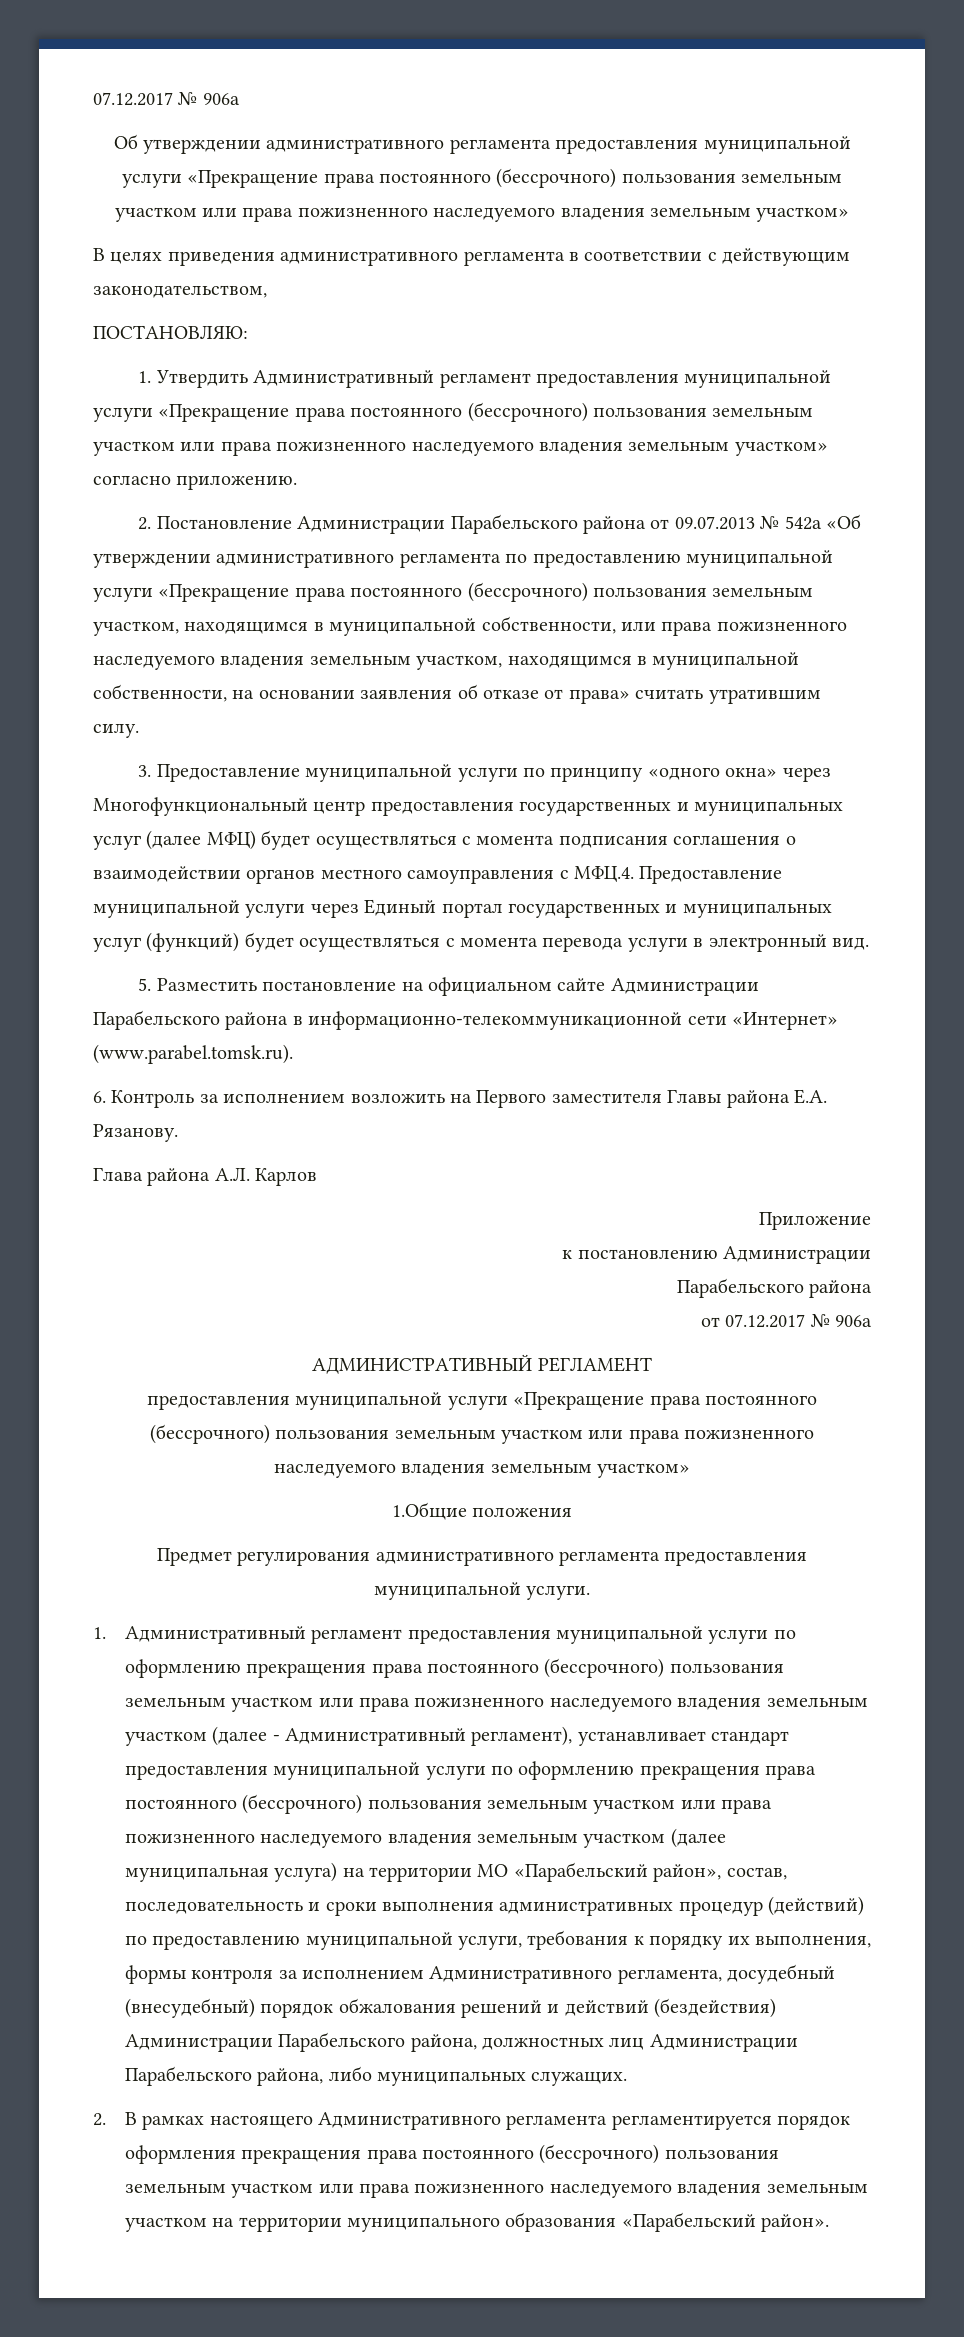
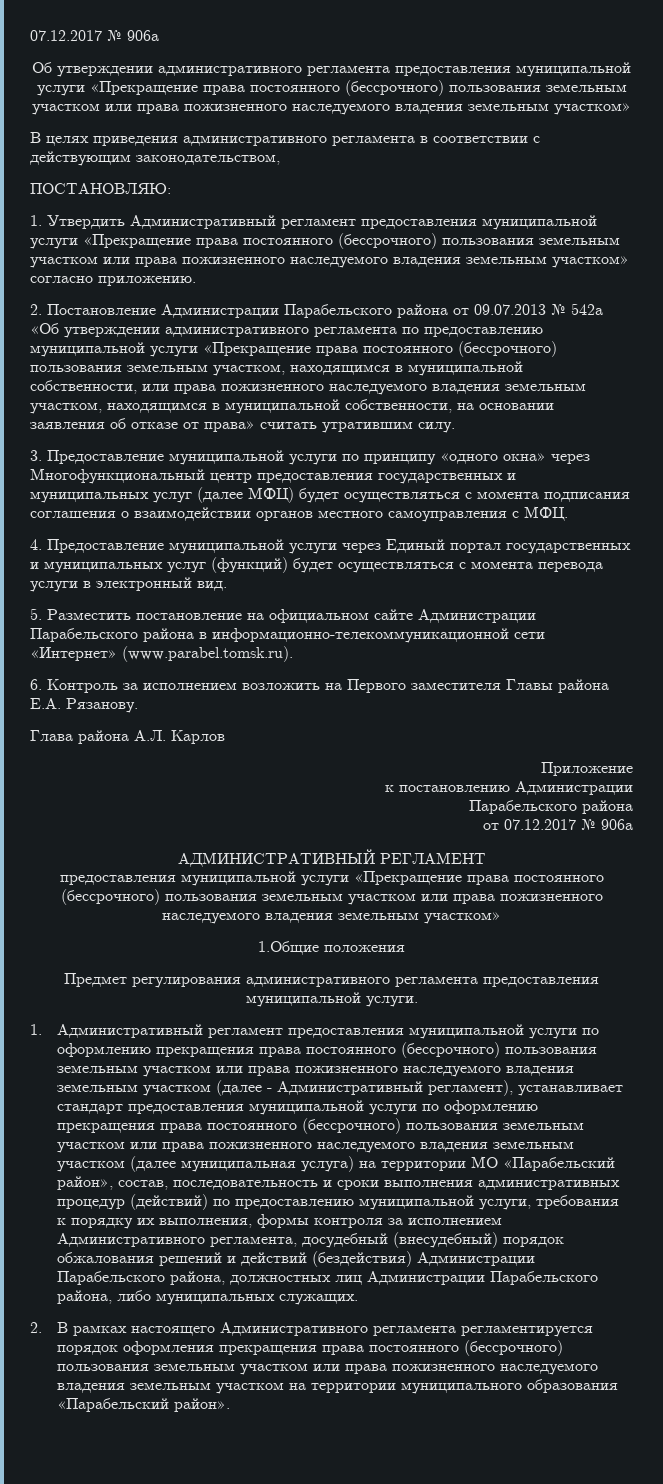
- 3. Предоставление муниципальной услуги по принципу «одного окна» через Многофункциональный центр предоставления государственных и муниципальных услуг (далее МФЦ) будет осуществляться с момента подписания соглашения о взаимодействии органов местного самоуправления с МФЦ.4. Предоставление муниципальной услуги через Единый портал государственных и муниципальных услуг (функций) будет осуществляться с момента перевода услуги в электронный вид.
+ 3. Предоставление муниципальной услуги по принципу «одного окна» через Многофункциональный центр предоставления государственных и муниципальных услуг (далее МФЦ) будет осуществляться с момента подписания соглашения о взаимодействии органов местного самоуправления с МФЦ.
+ 4. Предоставление муниципальной услуги через Единый портал государственных и муниципальных услуг (функций) будет осуществляться с момента перевода услуги в электронный вид.

